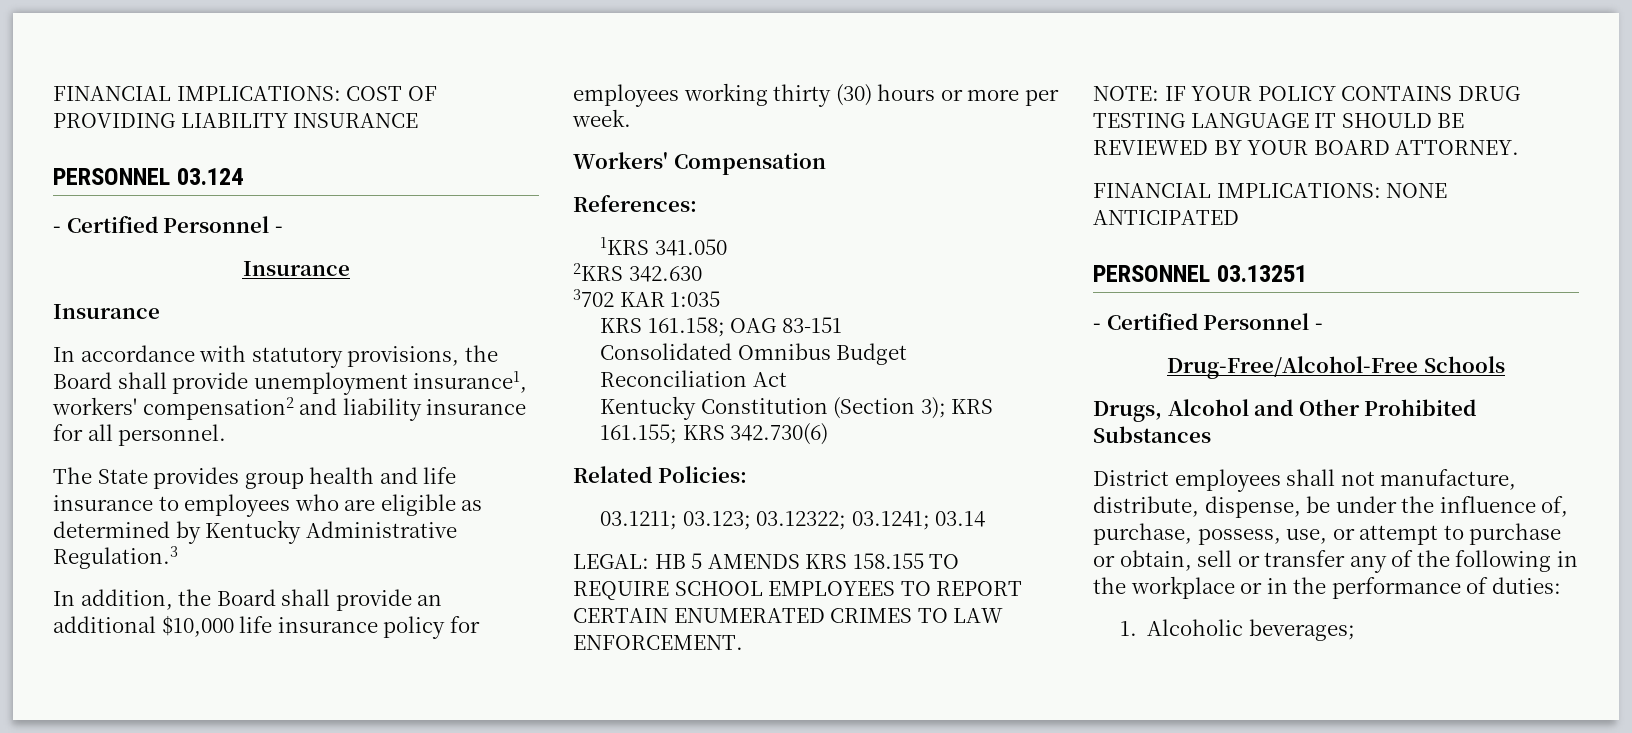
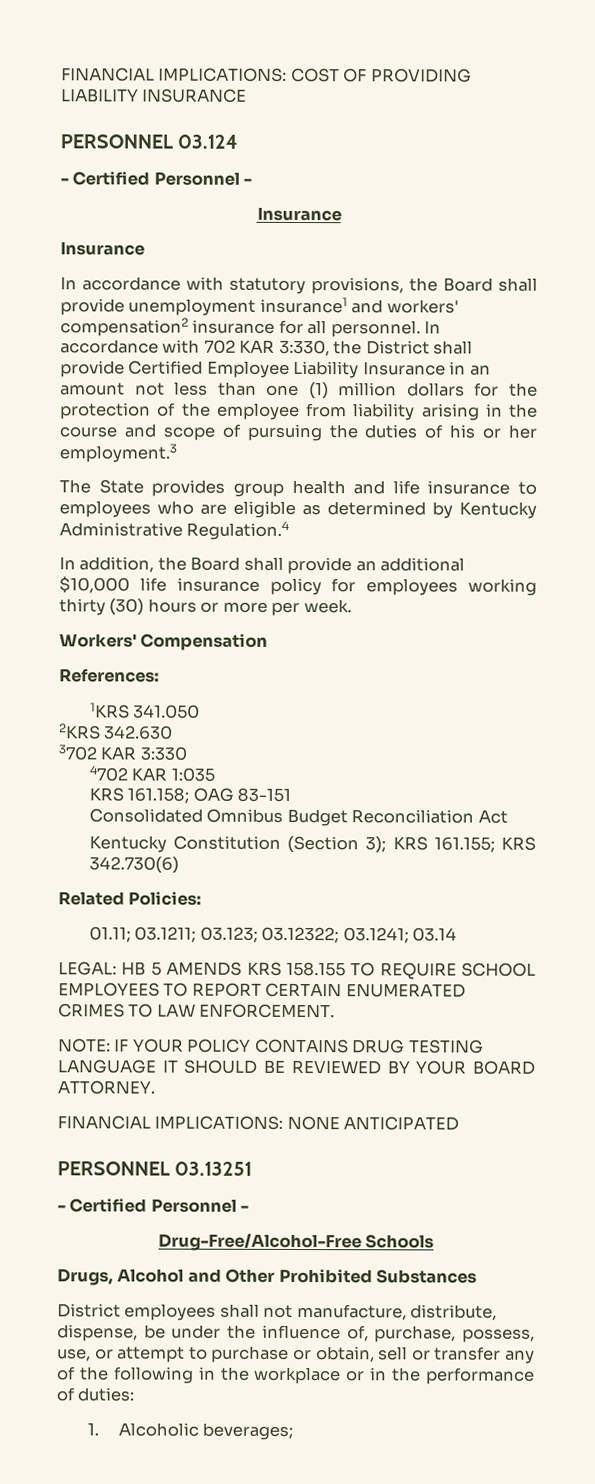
- In accordance with statutory provisions, the Board shall provide unemployment insurance1, workers' compensation2 and liability insurance for all personnel.
+ In accordance with statutory provisions, the Board shall provide unemployment insurance1 and workers' compensation2 insurance for all personnel. In accordance with 702 KAR 3:330, the District shall provide Certified Employee Liability Insurance in an amount not less than one (1) million dollars for the protection of the employee from liability arising in the course and scope of pursuing the duties of his or her employment.3
- The State provides group health and life insurance to employees who are eligible as determined by Kentucky Administrative Regulation.3
+ The State provides group health and life insurance to employees who are eligible as determined by Kentucky Administrative Regulation.4
- 3702 KAR 1:035
+ 3702 KAR 3:330
+ 4702 KAR 1:035
- 03.1211; 03.123; 03.12322; 03.1241; 03.14
+ 01.11; 03.1211; 03.123; 03.12322; 03.1241; 03.14

